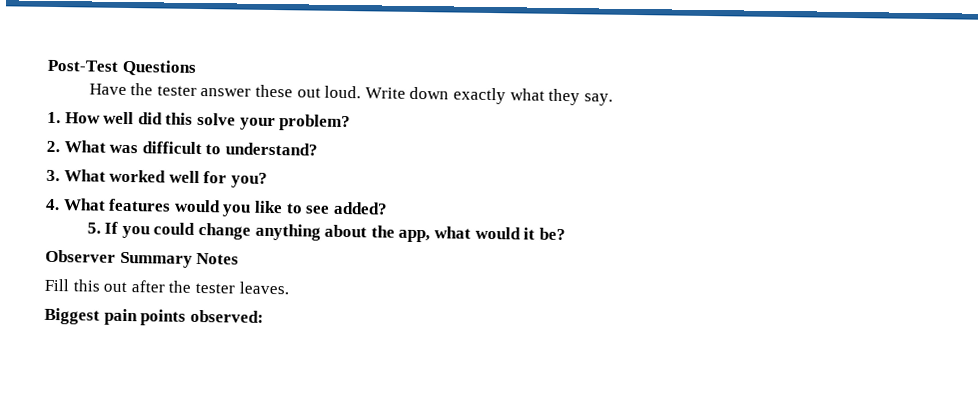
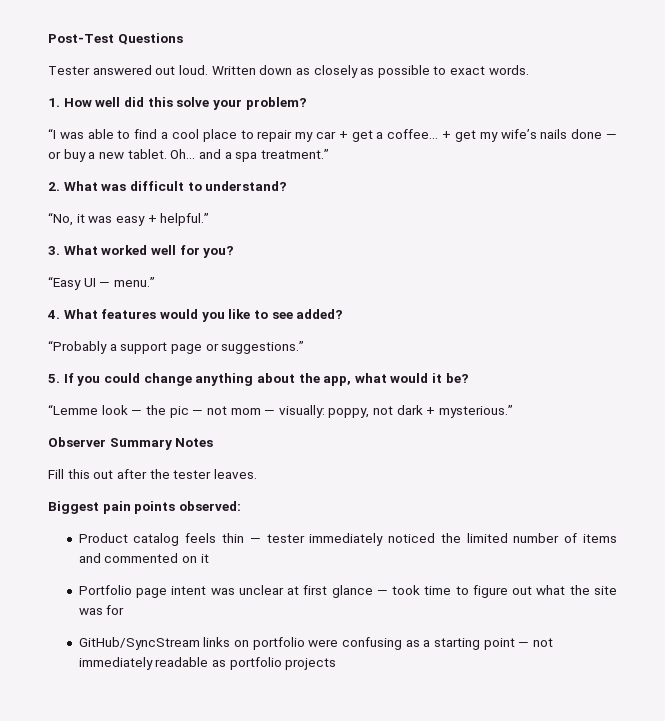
- Have the tester answer these out loud. Write down exactly what they say.
+ Tester answered out loud. Written down as closely as possible to exact words.
+ “I was able to find a cool place to repair my car + get a coffee… + get my wife’s nails done — or buy a new tablet. Oh… and a spa treatment.”
+ “No, it was easy + helpful.”
+ “Easy UI — menu.”
+ “Probably a support page or suggestions.”
+ “Lemme look — the pic — not mom — visually: poppy, not dark + mysterious.”
+ Product catalog feels thin — tester immediately noticed the limited number of items and commented on it
+ Portfolio page intent was unclear at first glance — took time to figure out what the site was for
+ GitHub/SyncStream links on portfolio were confusing as a starting point — not immediately readable as portfolio projects

